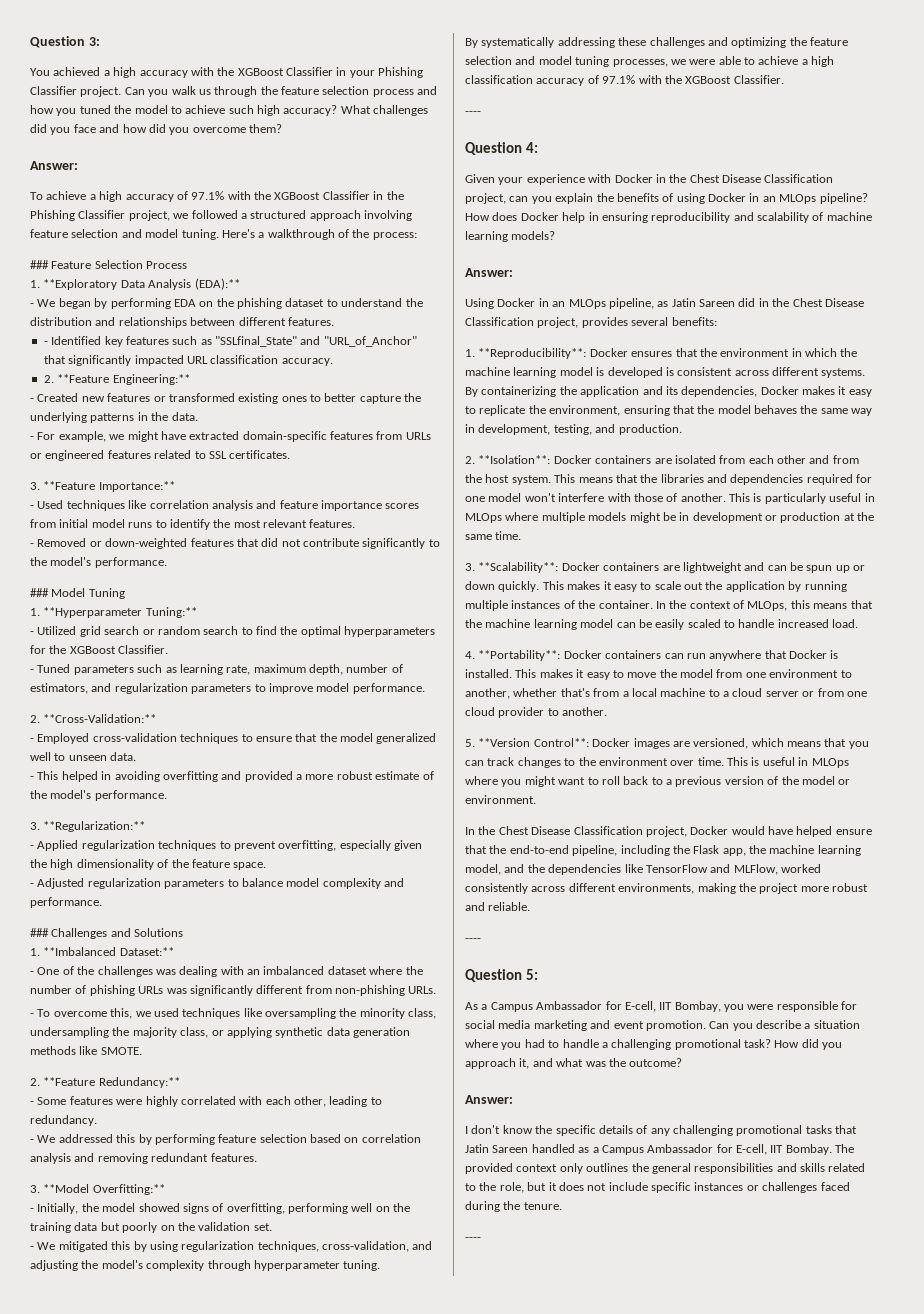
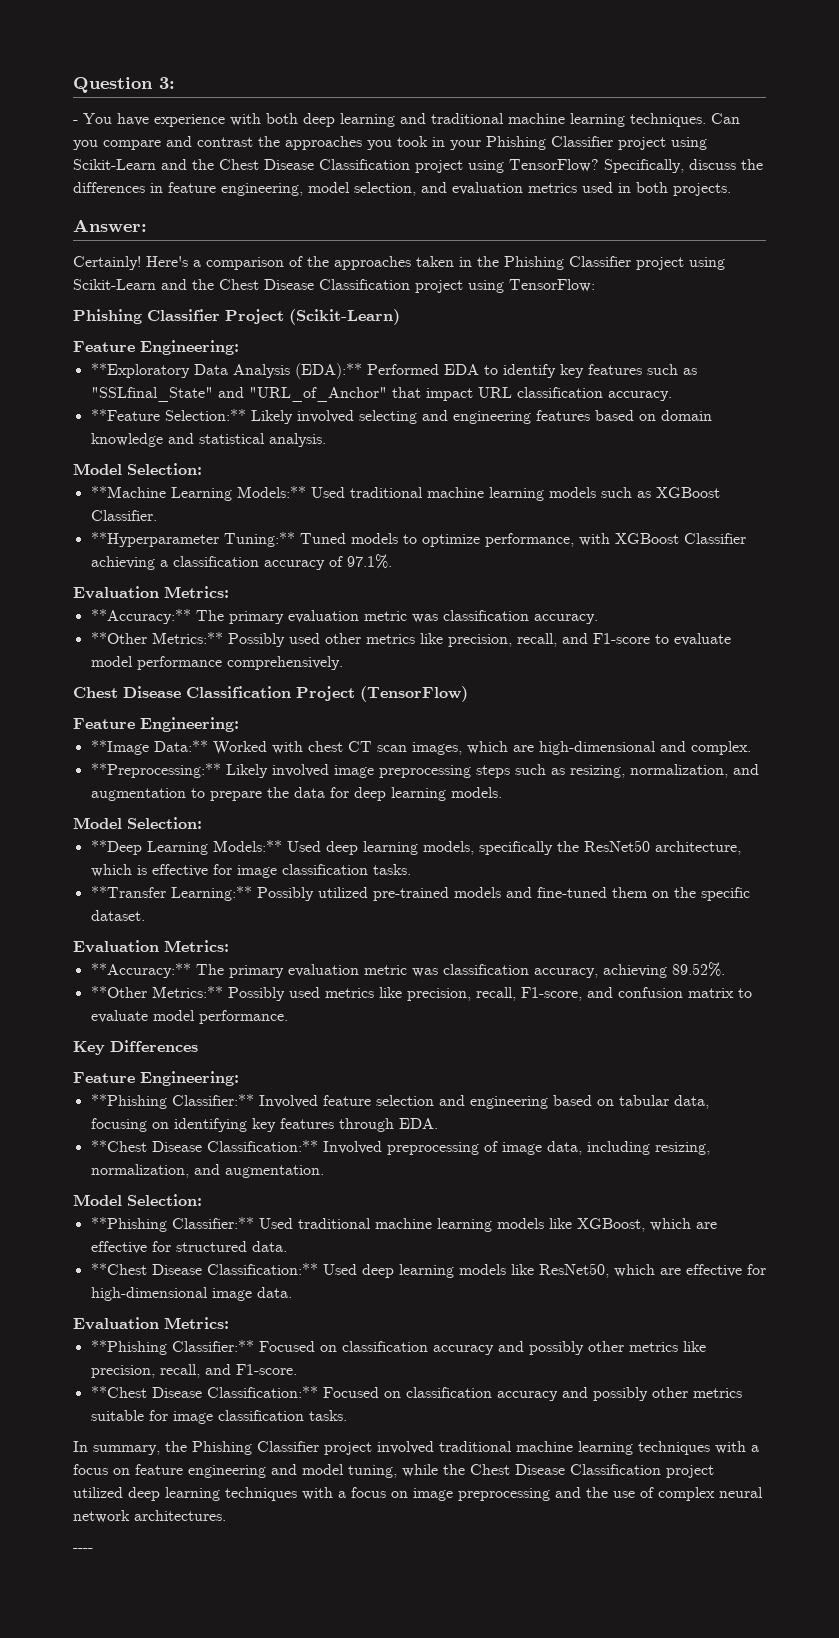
- You achieved a high accuracy with the XGBoost Classifier in your Phishing Classifier project. Can you walk us through the feature selection process and how you tuned the model to achieve such high accuracy? What challenges did you face and how did you overcome them?
+ - You have experience with both deep learning and traditional machine learning techniques. Can you compare and contrast the approaches you took in your Phishing Classifier project using Scikit-Learn and the Chest Disease Classification project using TensorFlow? Specifically, discuss the differences in feature engineering, model selection, and evaluation metrics used in both projects.
  Answer:
- To achieve a high accuracy of 97.1% with the XGBoost Classifier in the Phishing Classifier project, we followed a structured approach involving feature selection and model tuning. Here's a walkthrough of the process:
- ### Feature Selection Process
- 1. **Exploratory Data Analysis (EDA):**
- - We began by performing EDA on the phishing dataset to understand the distribution and relationships between different features.
- - Identified key features such as "SSLfinal_State" and "URL_of_Anchor" that significantly impacted URL classification accuracy.
+ Certainly! Here's a comparison of the approaches taken in the Phishing Classifier project using Scikit-Learn and the Chest Disease Classification project using TensorFlow:
+ Phishing Classifier Project (Scikit-Learn)
+ Feature Engineering:
+ **Exploratory Data Analysis (EDA):** Performed EDA to identify key features such as "SSLfinal_State" and "URL_of_Anchor" that impact URL classification accuracy.
- 2. **Feature Engineering:**
- - Created new features or transformed existing ones to better capture the underlying patterns in the data.
- - For example, we might have extracted domain-specific features from URLs or engineered features related to SSL certificates.
- 3. **Feature Importance:**
- - Used techniques like correlation analysis and feature importance scores from initial model runs to identify the most relevant features.
- - Removed or down-weighted features that did not contribute significantly to the model's performance.
- ### Model Tuning
- 1. **Hyperparameter Tuning:**
- - Utilized grid search or random search to find the optimal hyperparameters for the XGBoost Classifier.
- - Tuned parameters such as learning rate, maximum depth, number of estimators, and regularization parameters to improve model performance.
- 2. **Cross-Validation:**
- - Employed cross-validation techniques to ensure that the model generalized well to unseen data.
- - This helped in avoiding overfitting and provided a more robust estimate of the model's performance.
- 3. **Regularization:**
- - Applied regularization techniques to prevent overfitting, especially given the high dimensionality of the feature space.
- - Adjusted regularization parameters to balance model complexity and performance.
- ### Challenges and Solutions
- 1. **Imbalanced Dataset:**
- - One of the challenges was dealing with an imbalanced dataset where the number of phishing URLs was significantly different from non-phishing URLs.
- - To overcome this, we used techniques like oversampling the minority class, undersampling the majority class, or applying synthetic data generation methods like SMOTE.
- 2. **Feature Redundancy:**
- - Some features were highly correlated with each other, leading to redundancy.
- - We addressed this by performing feature selection based on correlation analysis and removing redundant features.
- 3. **Model Overfitting:**
- - Initially, the model showed signs of overfitting, performing well on the training data but poorly on the validation set.
- - We mitigated this by using regularization techniques, cross-validation, and adjusting the model's complexity through hyperparameter tuning.
- By systematically addressing these challenges and optimizing the feature selection and model tuning processes, we were able to achieve a high classification accuracy of 97.1% with the XGBoost Classifier.
- ----
- Question 4:
- Given your experience with Docker in the Chest Disease Classification project, can you explain the benefits of using Docker in an MLOps pipeline? How does Docker help in ensuring reproducibility and scalability of machine learning models?
- Answer:
- Using Docker in an MLOps pipeline, as Jatin Sareen did in the Chest Disease Classification project, provides several benefits:
- 1. **Reproducibility**: Docker ensures that the environment in which the machine learning model is developed is consistent across different systems. By containerizing the application and its dependencies, Docker makes it easy to replicate the environment, ensuring that the model behaves the same way in development, testing, and production.
- 2. **Isolation**: Docker containers are isolated from each other and from the host system. This means that the libraries and dependencies required for one model won't interfere with those of another. This is particularly useful in MLOps where multiple models might be in development or production at the same time.
- 3. **Scalability**: Docker containers are lightweight and can be spun up or down quickly. This makes it easy to scale out the application by running multiple instances of the container. In the context of MLOps, this means that the machine learning model can be easily scaled to handle increased load.
- 4. **Portability**: Docker containers can run anywhere that Docker is installed. This makes it easy to move the model from one environment to another, whether that's from a local machine to a cloud server or from one cloud provider to another.
- 5. **Version Control**: Docker images are versioned, which means that you can track changes to the environment over time. This is useful in MLOps where you might want to roll back to a previous version of the model or environment.
- In the Chest Disease Classification project, Docker would have helped ensure that the end-to-end pipeline, including the Flask app, the machine learning model, and the dependencies like TensorFlow and MLFlow, worked consistently across different environments, making the project more robust and reliable.
- ----
- Question 5:
- As a Campus Ambassador for E-cell, IIT Bombay, you were responsible for social media marketing and event promotion. Can you describe a situation where you had to handle a challenging promotional task? How did you approach it, and what was the outcome?
- Answer:
- I don't know the specific details of any challenging promotional tasks that Jatin Sareen handled as a Campus Ambassador for E-cell, IIT Bombay. The provided context only outlines the general responsibilities and skills related to the role, but it does not include specific instances or challenges faced during the tenure.
+ **Feature Selection:** Likely involved selecting and engineering features based on domain knowledge and statistical analysis.
+ Model Selection:
+ **Machine Learning Models:** Used traditional machine learning models such as XGBoost Classifier.
+ **Hyperparameter Tuning:** Tuned models to optimize performance, with XGBoost Classifier achieving a classification accuracy of 97.1%.
+ Evaluation Metrics:
+ **Accuracy:** The primary evaluation metric was classification accuracy.
+ **Other Metrics:** Possibly used other metrics like precision, recall, and F1-score to evaluate model performance comprehensively.
+ Chest Disease Classification Project (TensorFlow)
+ Feature Engineering:
+ **Image Data:** Worked with chest CT scan images, which are high-dimensional and complex.
+ **Preprocessing:** Likely involved image preprocessing steps such as resizing, normalization, and augmentation to prepare the data for deep learning models.
+ Model Selection:
+ **Deep Learning Models:** Used deep learning models, specifically the ResNet50 architecture, which is effective for image classification tasks.
+ **Transfer Learning:** Possibly utilized pre-trained models and fine-tuned them on the specific dataset.
+ Evaluation Metrics:
+ **Accuracy:** The primary evaluation metric was classification accuracy, achieving 89.52%.
+ **Other Metrics:** Possibly used metrics like precision, recall, F1-score, and confusion matrix to evaluate model performance.
+ Key Differences
+ Feature Engineering:
+ **Phishing Classifier:** Involved feature selection and engineering based on tabular data, focusing on identifying key features through EDA.
+ **Chest Disease Classification:** Involved preprocessing of image data, including resizing, normalization, and augmentation.
+ Model Selection:
+ **Phishing Classifier:** Used traditional machine learning models like XGBoost, which are effective for structured data.
+ **Chest Disease Classification:** Used deep learning models like ResNet50, which are effective for high-dimensional image data.
+ Evaluation Metrics:
+ **Phishing Classifier:** Focused on classification accuracy and possibly other metrics like precision, recall, and F1-score.
+ **Chest Disease Classification:** Focused on classification accuracy and possibly other metrics suitable for image classification tasks.
+ In summary, the Phishing Classifier project involved traditional machine learning techniques with a focus on feature engineering and model tuning, while the Chest Disease Classification project utilized deep learning techniques with a focus on image preprocessing and the use of complex neural network architectures.

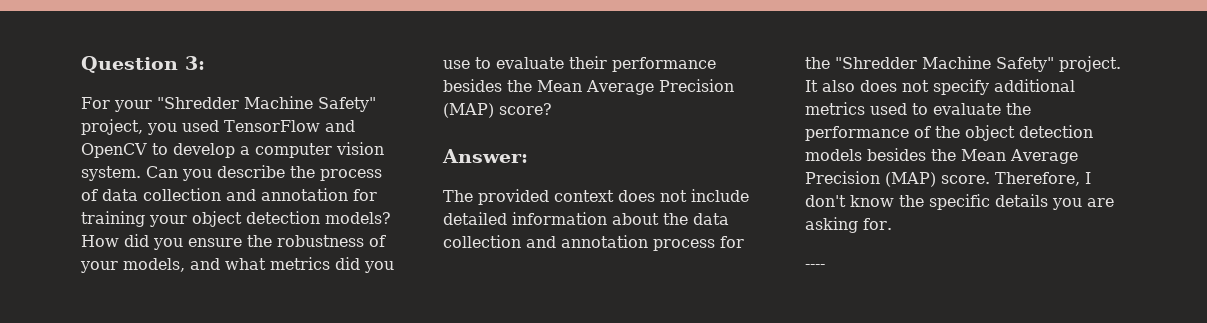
- - You have experience with both deep learning and traditional machine learning techniques. Can you compare and contrast the approaches you took in your Phishing Classifier project using Scikit-Learn and the Chest Disease Classification project using TensorFlow? Specifically, discuss the differences in feature engineering, model selection, and evaluation metrics used in both projects.
+ For your "Shredder Machine Safety" project, you used TensorFlow and OpenCV to develop a computer vision system. Can you describe the process of data collection and annotation for training your object detection models? How did you ensure the robustness of your models, and what metrics did you use to evaluate their performance besides the Mean Average Precision (MAP) score?
  Answer:
- Certainly! Here's a comparison of the approaches taken in the Phishing Classifier project using Scikit-Learn and the Chest Disease Classification project using TensorFlow:
- Phishing Classifier Project (Scikit-Learn)
- Feature Engineering:
- **Exploratory Data Analysis (EDA):** Performed EDA to identify key features such as "SSLfinal_State" and "URL_of_Anchor" that impact URL classification accuracy.
- **Feature Selection:** Likely involved selecting and engineering features based on domain knowledge and statistical analysis.
- Model Selection:
- **Machine Learning Models:** Used traditional machine learning models such as XGBoost Classifier.
- **Hyperparameter Tuning:** Tuned models to optimize performance, with XGBoost Classifier achieving a classification accuracy of 97.1%.
- Evaluation Metrics:
- **Accuracy:** The primary evaluation metric was classification accuracy.
- **Other Metrics:** Possibly used other metrics like precision, recall, and F1-score to evaluate model performance comprehensively.
- Chest Disease Classification Project (TensorFlow)
- Feature Engineering:
- **Image Data:** Worked with chest CT scan images, which are high-dimensional and complex.
- **Preprocessing:** Likely involved image preprocessing steps such as resizing, normalization, and augmentation to prepare the data for deep learning models.
- Model Selection:
- **Deep Learning Models:** Used deep learning models, specifically the ResNet50 architecture, which is effective for image classification tasks.
- **Transfer Learning:** Possibly utilized pre-trained models and fine-tuned them on the specific dataset.
- Evaluation Metrics:
- **Accuracy:** The primary evaluation metric was classification accuracy, achieving 89.52%.
- **Other Metrics:** Possibly used metrics like precision, recall, F1-score, and confusion matrix to evaluate model performance.
- Key Differences
- Feature Engineering:
- **Phishing Classifier:** Involved feature selection and engineering based on tabular data, focusing on identifying key features through EDA.
- **Chest Disease Classification:** Involved preprocessing of image data, including resizing, normalization, and augmentation.
- Model Selection:
- **Phishing Classifier:** Used traditional machine learning models like XGBoost, which are effective for structured data.
- **Chest Disease Classification:** Used deep learning models like ResNet50, which are effective for high-dimensional image data.
- Evaluation Metrics:
- **Phishing Classifier:** Focused on classification accuracy and possibly other metrics like precision, recall, and F1-score.
- **Chest Disease Classification:** Focused on classification accuracy and possibly other metrics suitable for image classification tasks.
- In summary, the Phishing Classifier project involved traditional machine learning techniques with a focus on feature engineering and model tuning, while the Chest Disease Classification project utilized deep learning techniques with a focus on image preprocessing and the use of complex neural network architectures.
+ The provided context does not include detailed information about the data collection and annotation process for the "Shredder Machine Safety" project. It also does not specify additional metrics used to evaluate the performance of the object detection models besides the Mean Average Precision (MAP) score. Therefore, I don't know the specific details you are asking for.

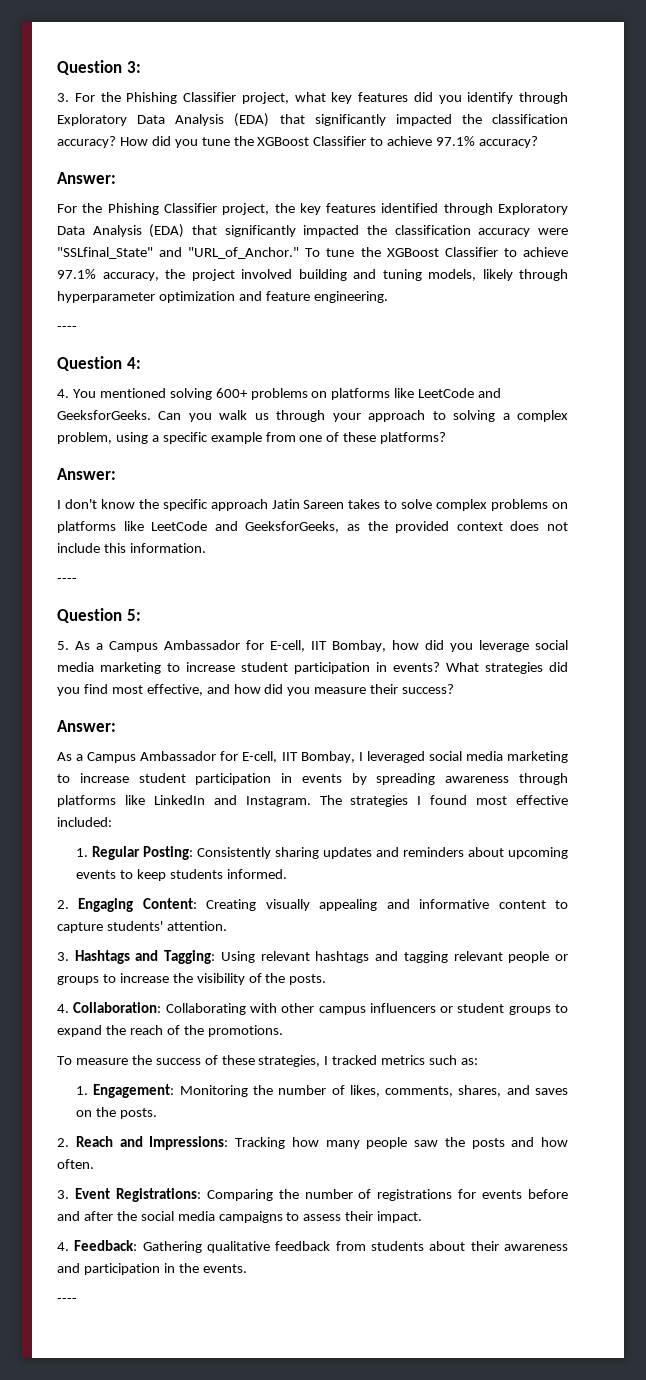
- For your "Shredder Machine Safety" project, you used TensorFlow and OpenCV to develop a computer vision system. Can you describe the process of data collection and annotation for training your object detection models? How did you ensure the robustness of your models, and what metrics did you use to evaluate their performance besides the Mean Average Precision (MAP) score?
+ 3. For the Phishing Classifier project, what key features did you identify through Exploratory Data Analysis (EDA) that significantly impacted the classification accuracy? How did you tune the XGBoost Classifier to achieve 97.1% accuracy?
  Answer:
- The provided context does not include detailed information about the data collection and annotation process for the "Shredder Machine Safety" project. It also does not specify additional metrics used to evaluate the performance of the object detection models besides the Mean Average Precision (MAP) score. Therefore, I don't know the specific details you are asking for.
+ For the Phishing Classifier project, the key features identified through Exploratory Data Analysis (EDA) that significantly impacted the classification accuracy were "SSLfinal_State" and "URL_of_Anchor." To tune the XGBoost Classifier to achieve 97.1% accuracy, the project involved building and tuning models, likely through hyperparameter optimization and feature engineering.
+ ----
+ Question 4:
+ 4. You mentioned solving 600+ problems on platforms like LeetCode and GeeksforGeeks. Can you walk us through your approach to solving a complex problem, using a specific example from one of these platforms?
+ Answer:
+ I don't know the specific approach Jatin Sareen takes to solve complex problems on platforms like LeetCode and GeeksforGeeks, as the provided context does not include this information.
+ ----
+ Question 5:
+ 5. As a Campus Ambassador for E-cell, IIT Bombay, how did you leverage social media marketing to increase student participation in events? What strategies did you find most effective, and how did you measure their success?
+ Answer:
+ As a Campus Ambassador for E-cell, IIT Bombay, I leveraged social media marketing to increase student participation in events by spreading awareness through platforms like LinkedIn and Instagram. The strategies I found most effective included:
+ 1. Regular Posting: Consistently sharing updates and reminders about upcoming events to keep students informed.
+ 2. Engaging Content: Creating visually appealing and informative content to capture students' attention.
+ 3. Hashtags and Tagging: Using relevant hashtags and tagging relevant people or groups to increase the visibility of the posts.
+ 4. Collaboration: Collaborating with other campus influencers or student groups to expand the reach of the promotions.
+ To measure the success of these strategies, I tracked metrics such as:
+ 1. Engagement: Monitoring the number of likes, comments, shares, and saves on the posts.
+ 2. Reach and Impressions: Tracking how many people saw the posts and how often.
+ 3. Event Registrations: Comparing the number of registrations for events before and after the social media campaigns to assess their impact.
+ 4. Feedback: Gathering qualitative feedback from students about their awareness and participation in the events.

